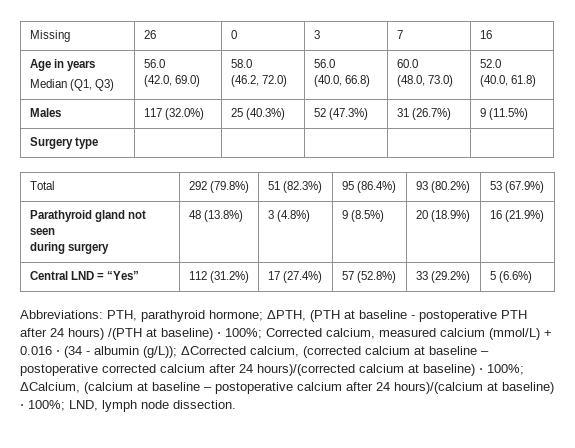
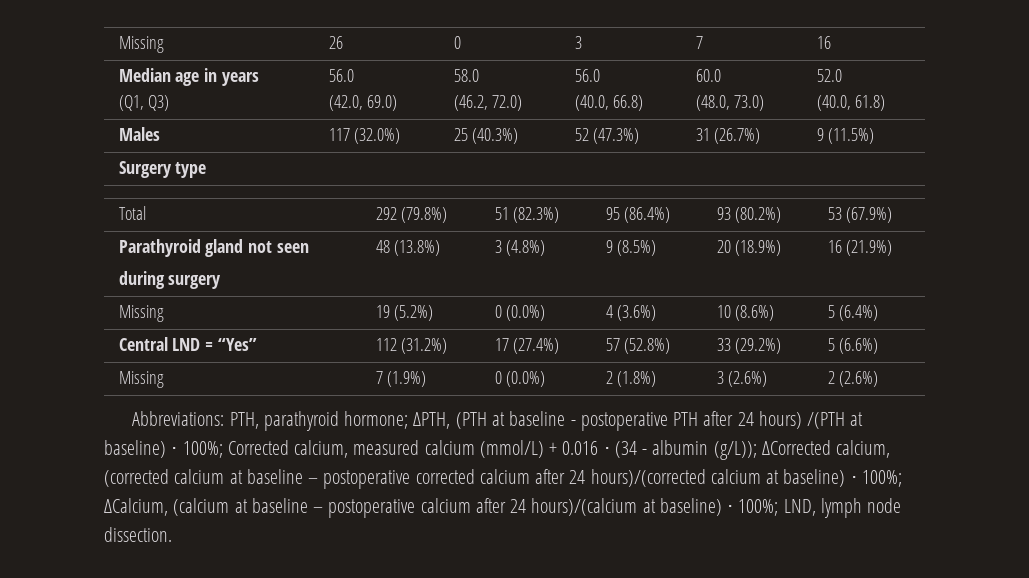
- Age in years
- Median (Q1, Q3) | 56.0
+ Median age in years
+ (Q1, Q3) | 56.0
+ Missing | 19 (5.2%) | 0 (0.0%) | 4 (3.6%) | 10 (8.6%) | 5 (6.4%)
+ Missing | 7 (1.9%) | 0 (0.0%) | 2 (1.8%) | 3 (2.6%) | 2 (2.6%)

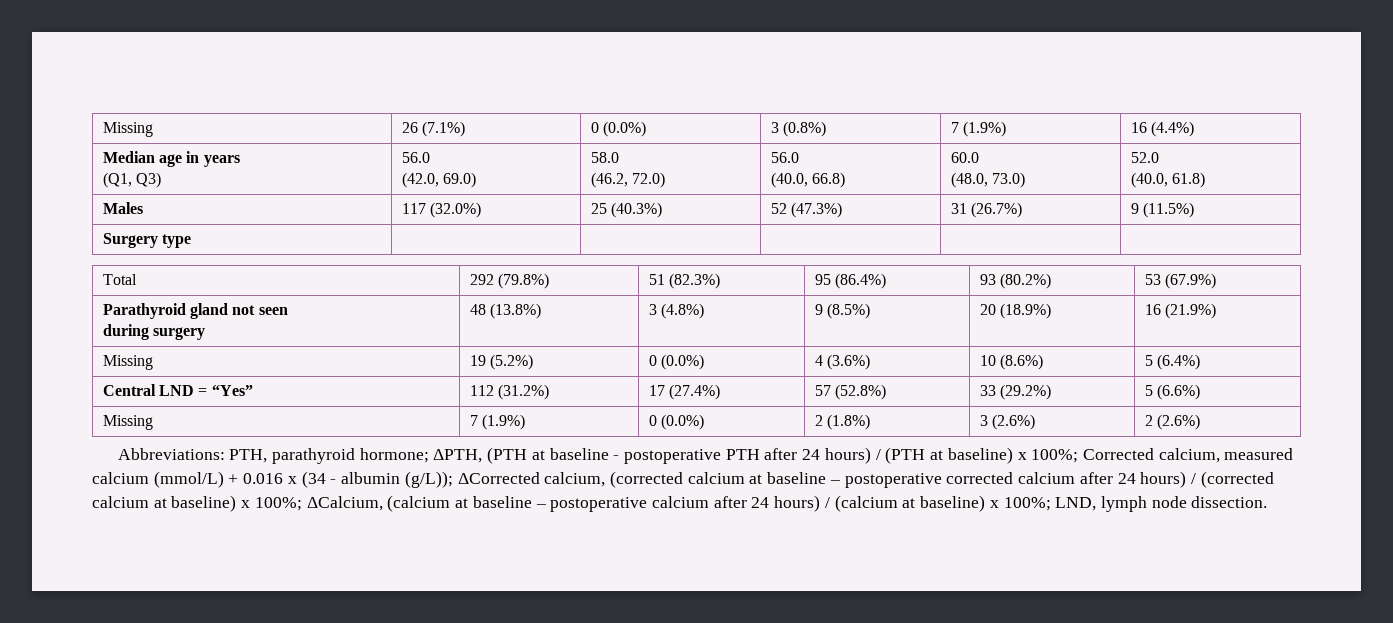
- Missing | 26 | 0 | 3 | 7 | 16
+ Missing | 26 (7.1%) | 0 (0.0%) | 3 (0.8%) | 7 (1.9%) | 16 (4.4%)
- Abbreviations: PTH, parathyroid hormone; ΔPTH, (PTH at baseline - postoperative PTH after 24 hours) /(PTH at baseline) ⋅ 100%; Corrected calcium, measured calcium (mmol/L) + 0.016 ⋅ (34 - albumin (g/L)); ΔCorrected calcium, (corrected calcium at baseline – postoperative corrected calcium after 24 hours)/(corrected calcium at baseline) ⋅ 100%; ΔCalcium, (calcium at baseline – postoperative calcium after 24 hours)/(calcium at baseline) ⋅ 100%; LND, lymph node dissection.
+ Abbreviations: PTH, parathyroid hormone; ΔPTH, (PTH at baseline - postoperative PTH after 24 hours) / (PTH at baseline) x 100%; Corrected calcium, measured calcium (mmol/L) + 0.016 x (34 - albumin (g/L)); ΔCorrected calcium, (corrected calcium at baseline – postoperative corrected calcium after 24 hours) / (corrected calcium at baseline) x 100%; ΔCalcium, (calcium at baseline – postoperative calcium after 24 hours) / (calcium at baseline) x 100%; LND, lymph node dissection.

